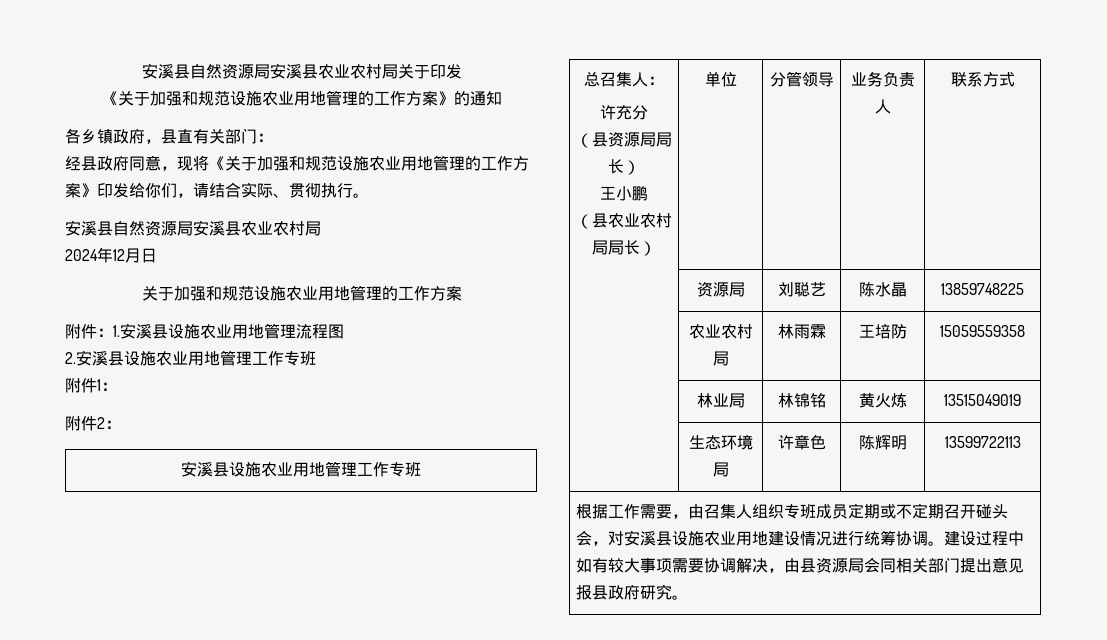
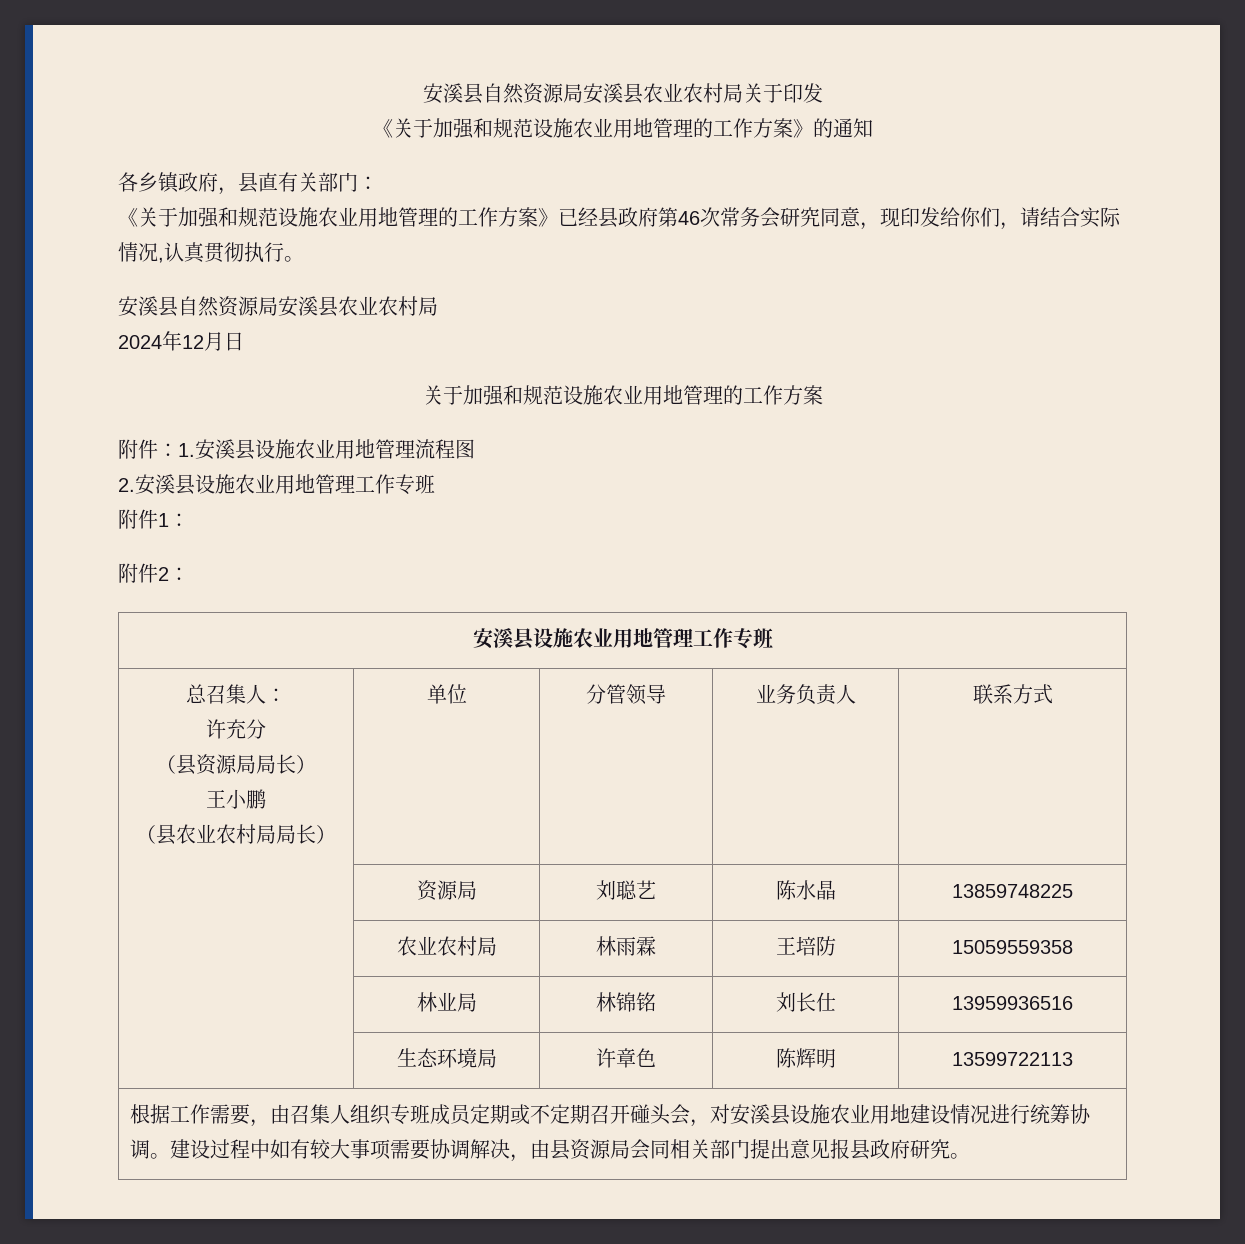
- 经县政府同意，现将《关于加强和规范设施农业用地管理的工作方案》印发给你们，请结合实际、贯彻执行。
+ 《关于加强和规范设施农业用地管理的工作方案》已经县政府第46次常务会研究同意，现印发给你们，请结合实际情况,认真贯彻执行。
- | 林业局 | 林锦铭 | 黄火炼 | 13515049019
+ | 林业局 | 林锦铭 | 刘长仕 | 13959936516

